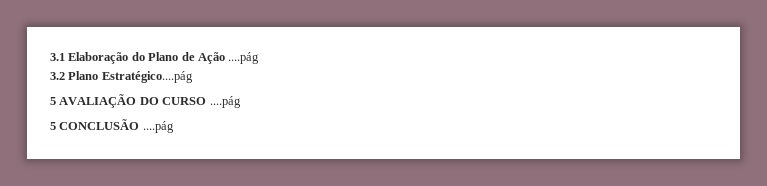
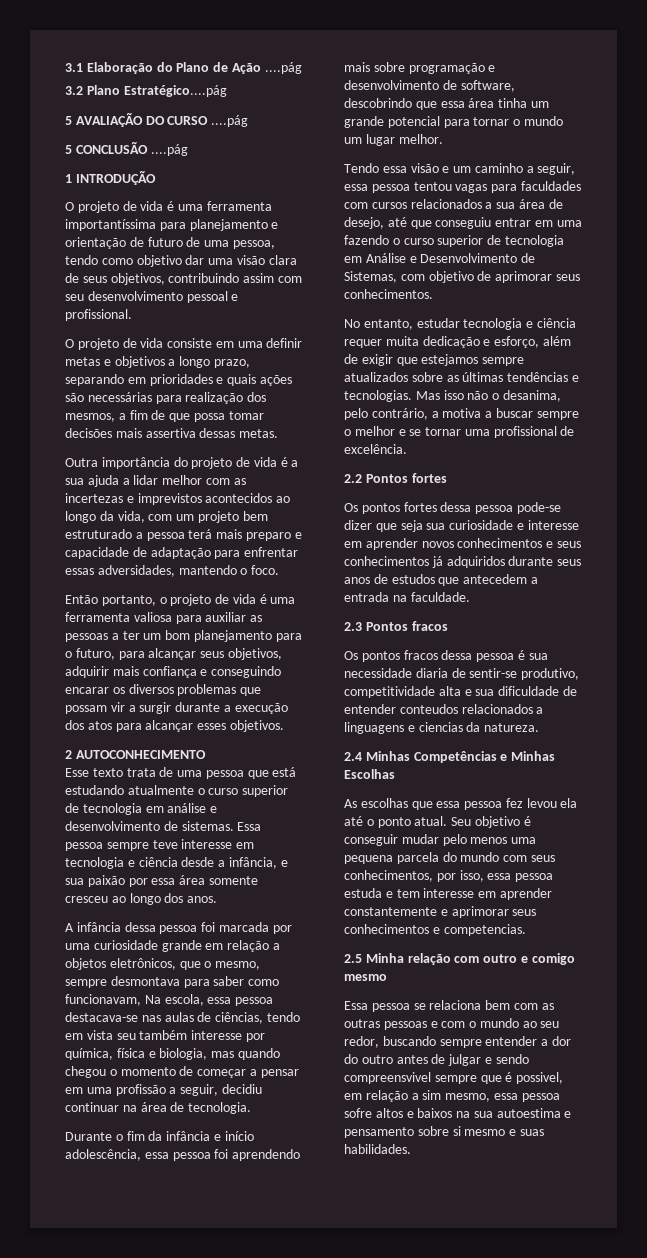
+ 1 INTRODUÇÃO
+ O projeto de vida é uma ferramenta importantíssima para planejamento e orientação de futuro de uma pessoa, tendo como objetivo dar uma visão clara de seus objetivos, contribuindo assim com seu desenvolvimento pessoal e profissional.
+ O projeto de vida consiste em uma definir metas e objetivos a longo prazo, separando em prioridades e quais ações são necessárias para realização dos mesmos, a fim de que possa tomar decisões mais assertiva dessas metas.
+ Outra importância do projeto de vida é a sua ajuda a lidar melhor com as incertezas e imprevistos acontecidos ao longo da vida, com um projeto bem estruturado a pessoa terá mais preparo e capacidade de adaptação para enfrentar essas adversidades, mantendo o foco.
+ Então portanto, o projeto de vida é uma ferramenta valiosa para auxiliar as pessoas a ter um bom planejamento para o futuro, para alcançar seus objetivos, adquirir mais confiança e conseguindo encarar os diversos problemas que possam vir a surgir durante a execução dos atos para alcançar esses objetivos.
+ 2 AUTOCONHECIMENTO
+ Esse texto trata de uma pessoa que está estudando atualmente o curso superior de tecnologia em análise e desenvolvimento de sistemas. Essa pessoa sempre teve interesse em tecnologia e ciência desde a infância, e sua paixão por essa área somente cresceu ao longo dos anos.
+ A infância dessa pessoa foi marcada por uma curiosidade grande em relação a objetos eletrônicos, que o mesmo, sempre desmontava para saber como funcionavam, Na escola, essa pessoa destacava-se nas aulas de ciências, tendo em vista seu também interesse por química, física e biologia, mas quando chegou o momento de começar a pensar em uma profissão a seguir, decidiu continuar na área de tecnologia.
+ Durante o fim da infância e início adolescência, essa pessoa foi aprendendo mais sobre programação e desenvolvimento de software, descobrindo que essa área tinha um grande potencial para tornar o mundo um lugar melhor.
+ Tendo essa visão e um caminho a seguir, essa pessoa tentou vagas para faculdades com cursos relacionados a sua área de desejo, até que conseguiu entrar em uma fazendo o curso superior de tecnologia em Análise e Desenvolvimento de Sistemas, com objetivo de aprimorar seus conhecimentos.
+ No entanto, estudar tecnologia e ciência requer muita dedicação e esforço, além de exigir que estejamos sempre atualizados sobre as últimas tendências e tecnologias. Mas isso não o desanima, pelo contrário, a motiva a buscar sempre o melhor e se tornar uma profissional de excelência.
+ 2.2 Pontos fortes
+ Os pontos fortes dessa pessoa pode-se dizer que seja sua curiosidade e interesse em aprender novos conhecimentos e seus conhecimentos já adquiridos durante seus anos de estudos que antecedem a entrada na faculdade.
+ 2.3 Pontos fracos
+ Os pontos fracos dessa pessoa é sua necessidade diaria de sentir-se produtivo, competitividade alta e sua dificuldade de entender conteudos relacionados a linguagens e ciencias da natureza.
+ 2.4 Minhas Competências e Minhas Escolhas
+ As escolhas que essa pessoa fez levou ela até o ponto atual. Seu objetivo é conseguir mudar pelo menos uma pequena parcela do mundo com seus conhecimentos, por isso, essa pessoa estuda e tem interesse em aprender constantemente e aprimorar seus conhecimentos e competencias.
+ 2.5 Minha relação com outro e comigo mesmo
+ Essa pessoa se relaciona bem com as outras pessoas e com o mundo ao seu redor, buscando sempre entender a dor do outro antes de julgar e sendo compreensvivel sempre que é possivel, em relação a sim mesmo, essa pessoa sofre altos e baixos na sua autoestima e pensamento sobre si mesmo e suas habilidades.

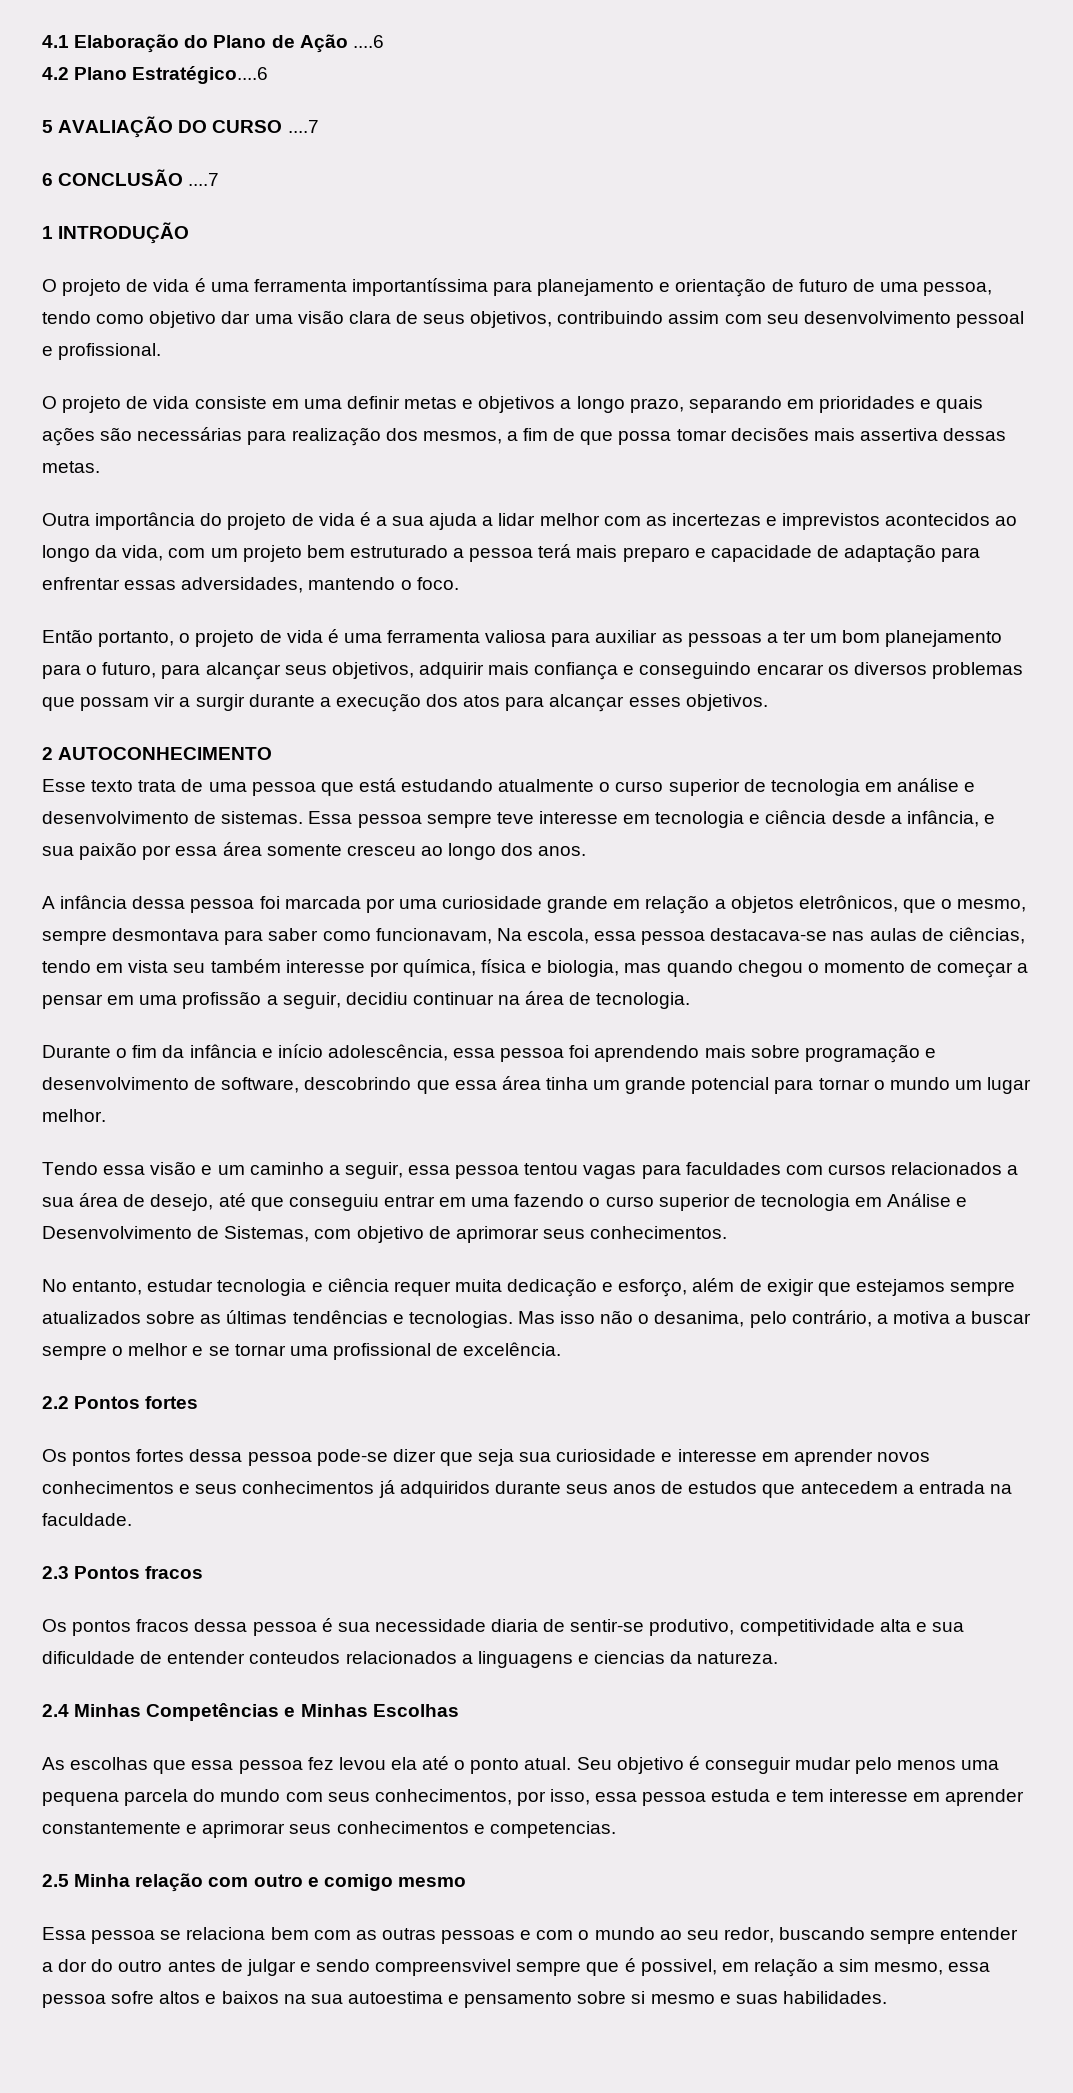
- 3.1 Elaboração do Plano de Ação ....pág
- 3.2 Plano Estratégico....pág
+ 4.1 Elaboração do Plano de Ação ....6
+ 4.2 Plano Estratégico....6
- 5 AVALIAÇÃO DO CURSO ....pág
- 5 CONCLUSÃO ....pág
+ 5 AVALIAÇÃO DO CURSO ....7
+ 6 CONCLUSÃO ....7

